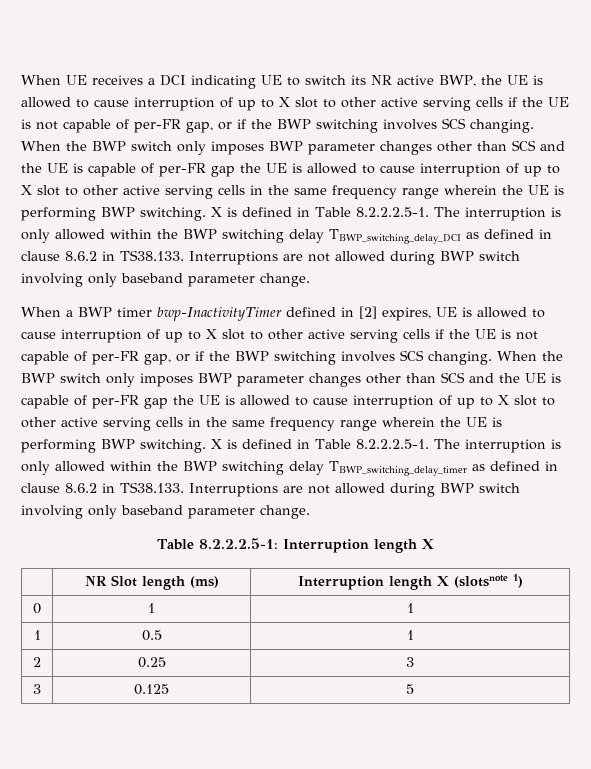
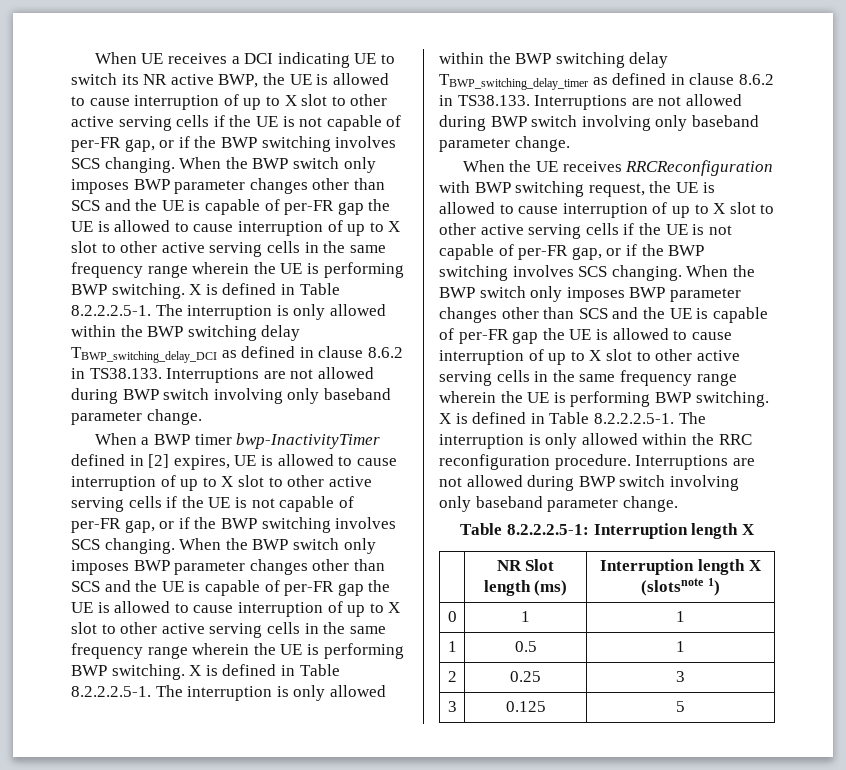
+ When the UE receives RRCReconfiguration with BWP switching request, the UE is allowed to cause interruption of up to X slot to other active serving cells if the UE is not capable of per-FR gap, or if the BWP switching involves SCS changing. When the BWP switch only imposes BWP parameter changes other than SCS and the UE is capable of per-FR gap the UE is allowed to cause interruption of up to X slot to other active serving cells in the same frequency range wherein the UE is performing BWP switching. X is defined in Table 8.2.2.2.5-1. The interruption is only allowed within the RRC reconfiguration procedure. Interruptions are not allowed during BWP switch involving only baseband parameter change.

